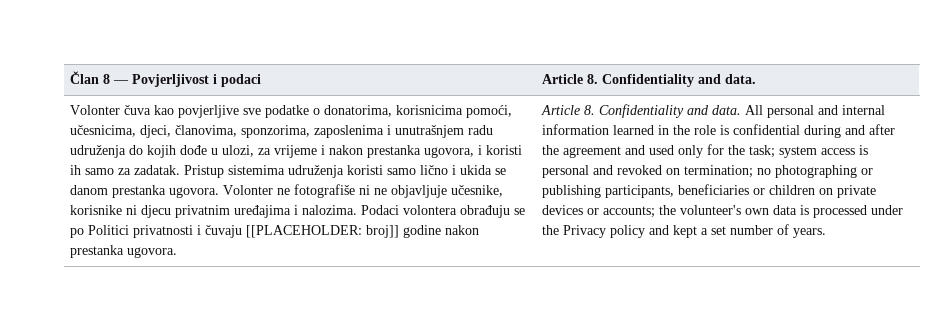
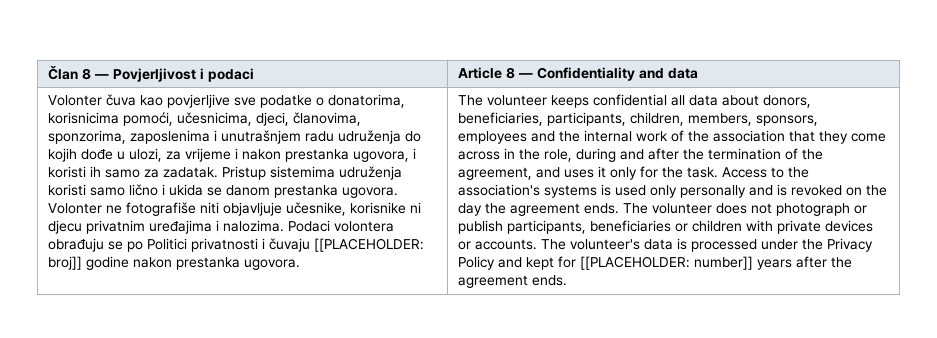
- Član 8 — Povjerljivost i podaci | Article 8. Confidentiality and data.
+ Član 8 — Povjerljivost i podaci | Article 8 — Confidentiality and data
- Volonter ne fotografiše ni ne objavljuje učesnike, korisnike ni djecu privatnim uređajima i nalozima.
+ Volonter ne fotografiše niti objavljuje učesnike, korisnike ni djecu privatnim uređajima i nalozima.
- Article 8. Confidentiality and data. All personal and internal information learned in the role is confidential during and after the agreement and used only for the task; system access is personal and revoked on termination; no photographing or publishing participants, beneficiaries or children on private devices or accounts; the volunteer's own data is processed under the Privacy policy and kept a set number of years.
+ The volunteer keeps confidential all data about donors, beneficiaries, participants, children, members, sponsors, employees and the internal work of the association that they come across in the role, during and after the termination of the agreement, and uses it only for the task. Access to the association's systems is used only personally and is revoked on the day the agreement ends. The volunteer does not photograph or publish participants, beneficiaries or children with private devices or accounts. The volunteer's data is processed under the Privacy Policy and kept for [[PLACEHOLDER: number]] years after the agreement ends.

